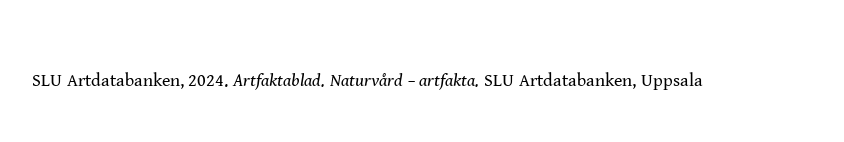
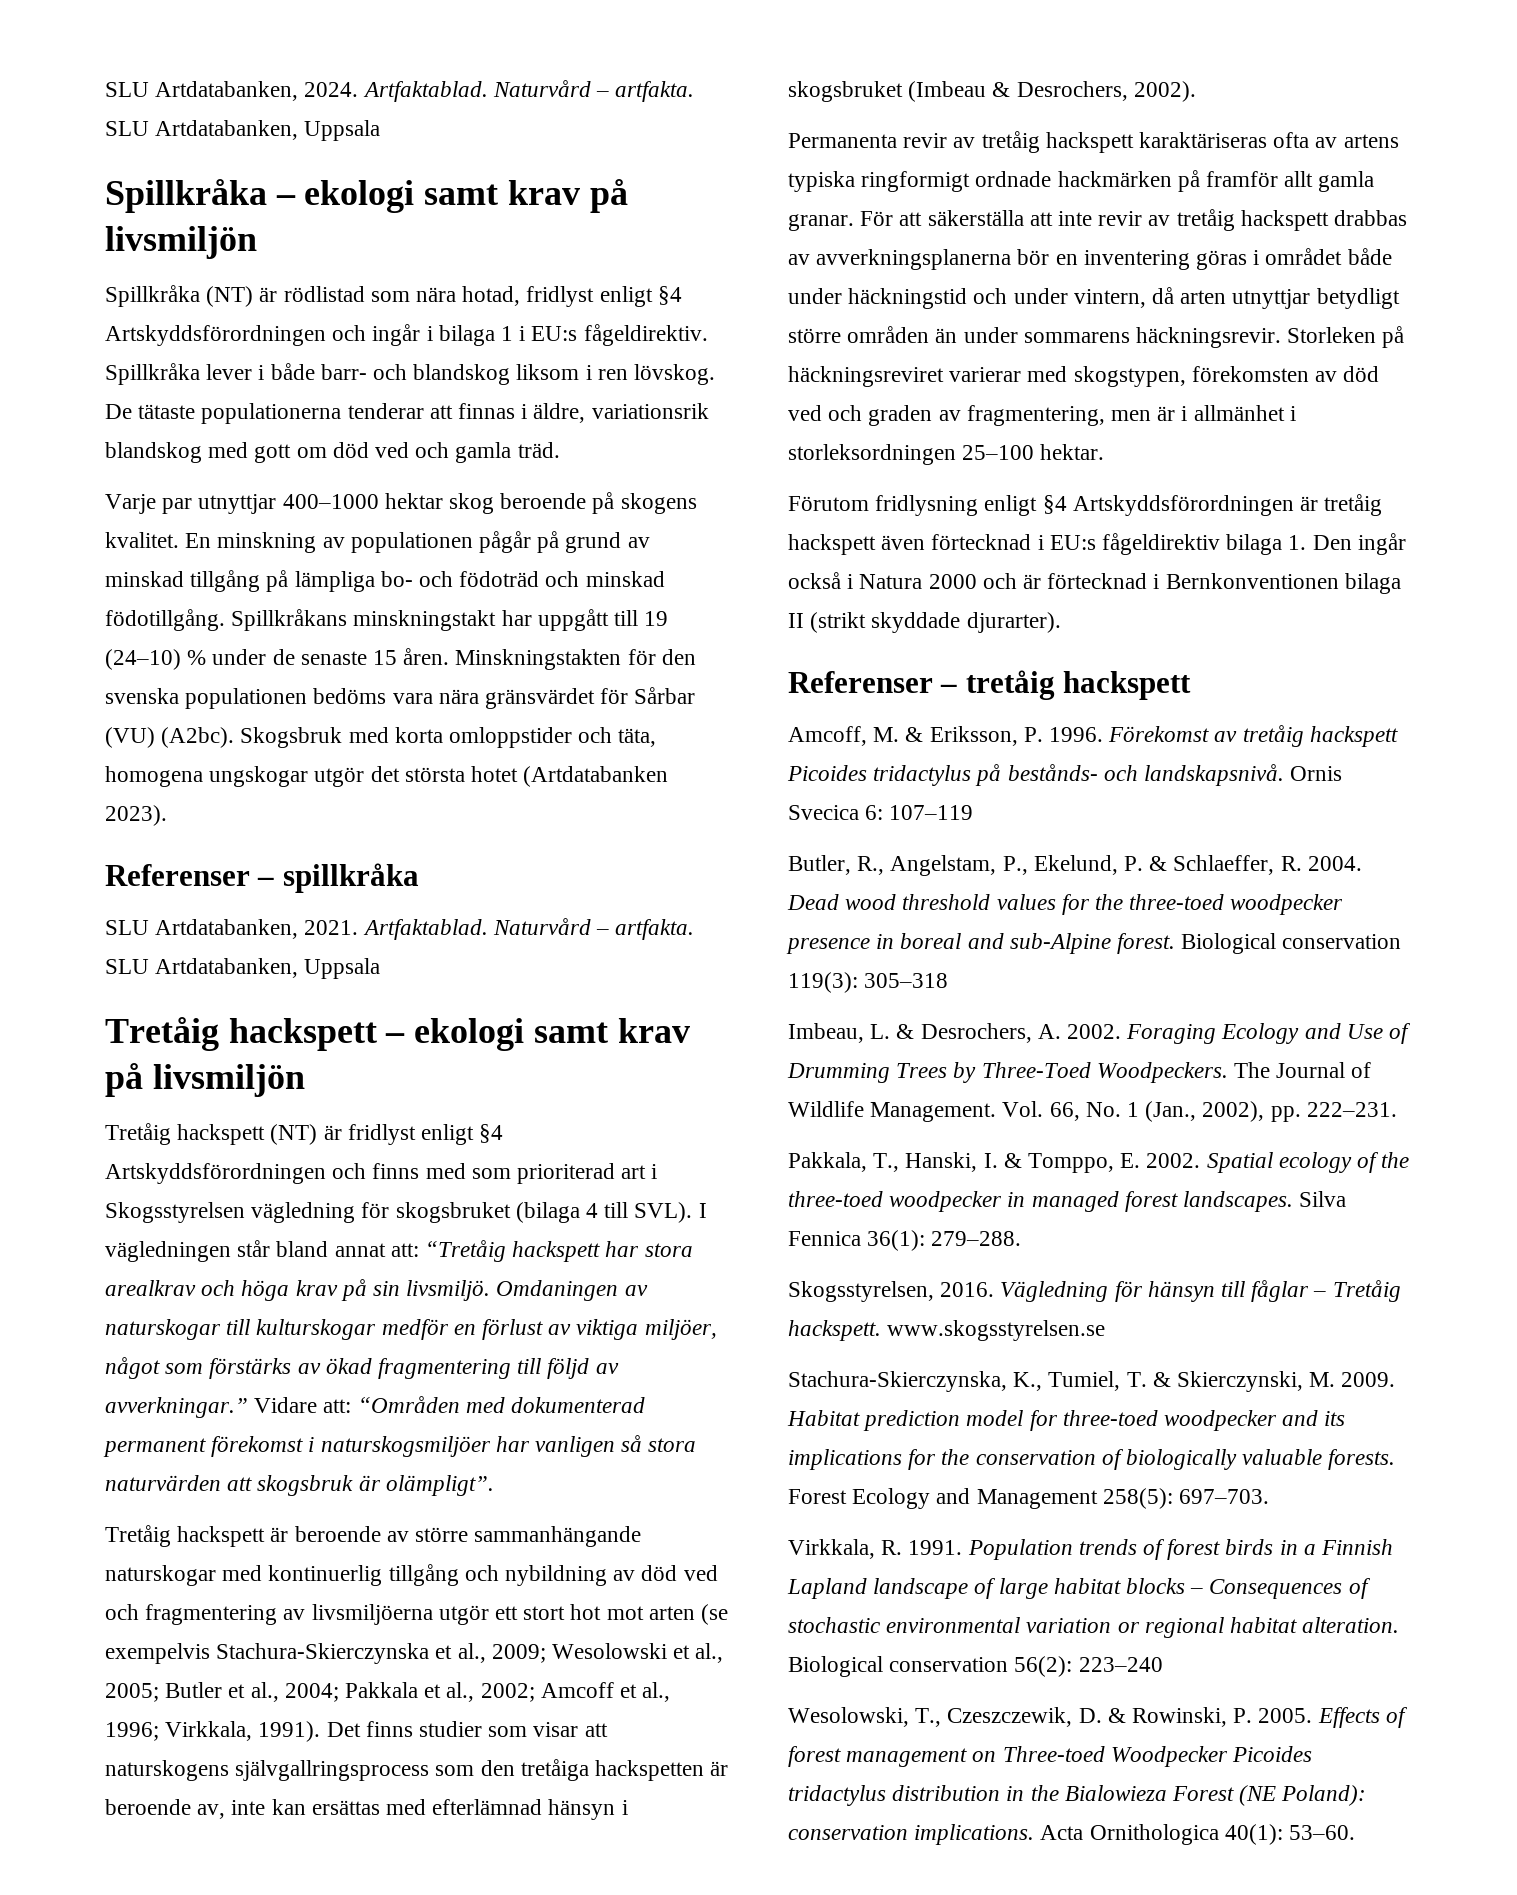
+ Spillkråka – ekologi samt krav på livsmiljön
+ Spillkråka (NT) är rödlistad som nära hotad, fridlyst enligt §4 Artskyddsförordningen och ingår i bilaga 1 i EU:s fågeldirektiv. Spillkråka lever i både barr- och blandskog liksom i ren lövskog. De tätaste populationerna tenderar att finnas i äldre, variationsrik blandskog med gott om död ved och gamla träd.
+ Varje par utnyttjar 400–1000 hektar skog beroende på skogens kvalitet. En minskning av populationen pågår på grund av minskad tillgång på lämpliga bo- och födoträd och minskad födotillgång. Spillkråkans minskningstakt har uppgått till 19 (24–10) % under de senaste 15 åren. Minskningstakten för den svenska populationen bedöms vara nära gränsvärdet för Sårbar (VU) (A2bc). Skogsbruk med korta omloppstider och täta, homogena ungskogar utgör det största hotet (Artdatabanken 2023).
+ Referenser – spillkråka
+ SLU Artdatabanken, 2021. Artfaktablad. Naturvård – artfakta. SLU Artdatabanken, Uppsala
+ Tretåig hackspett – ekologi samt krav på livsmiljön
+ Tretåig hackspett (NT) är fridlyst enligt §4 Artskyddsförordningen och finns med som prioriterad art i Skogsstyrelsen vägledning för skogsbruket (bilaga 4 till SVL). I vägledningen står bland annat att: “Tretåig hackspett har stora arealkrav och höga krav på sin livsmiljö. Omdaningen av naturskogar till kulturskogar medför en förlust av viktiga miljöer, något som förstärks av ökad fragmentering till följd av avverkningar.” Vidare att: “Områden med dokumenterad permanent förekomst i naturskogsmiljöer har vanligen så stora naturvärden att skogsbruk är olämpligt”.
+ Tretåig hackspett är beroende av större sammanhängande naturskogar med kontinuerlig tillgång och nybildning av död ved och fragmentering av livsmiljöerna utgör ett stort hot mot arten (se exempelvis Stachura-Skierczynska et al., 2009; Wesolowski et al., 2005; Butler et al., 2004; Pakkala et al., 2002; Amcoff et al., 1996; Virkkala, 1991). Det finns studier som visar att naturskogens självgallringsprocess som den tretåiga hackspetten är beroende av, inte kan ersättas med efterlämnad hänsyn i skogsbruket (Imbeau & Desrochers, 2002).
+ Permanenta revir av tretåig hackspett karaktäriseras ofta av artens typiska ringformigt ordnade hackmärken på framför allt gamla granar. För att säkerställa att inte revir av tretåig hackspett drabbas av avverkningsplanerna bör en inventering göras i området både under häckningstid och under vintern, då arten utnyttjar betydligt större områden än under sommarens häckningsrevir. Storleken på häckningsreviret varierar med skogstypen, förekomsten av död ved och graden av fragmentering, men är i allmänhet i storleksordningen 25–100 hektar.
+ Förutom fridlysning enligt §4 Artskyddsförordningen är tretåig hackspett även förtecknad i EU:s fågeldirektiv bilaga 1. Den ingår också i Natura 2000 och är förtecknad i Bernkonventionen bilaga II (strikt skyddade djurarter).
+ Referenser – tretåig hackspett
+ Amcoff, M. & Eriksson, P. 1996. Förekomst av tretåig hackspett Picoides tridactylus på bestånds- och landskapsnivå. Ornis Svecica 6: 107–119
+ Butler, R., Angelstam, P., Ekelund, P. & Schlaeffer, R. 2004. Dead wood threshold values for the three-toed woodpecker presence in boreal and sub-Alpine forest. Biological conservation 119(3): 305–318
+ Imbeau, L. & Desrochers, A. 2002. Foraging Ecology and Use of Drumming Trees by Three-Toed Woodpeckers. The Journal of Wildlife Management. Vol. 66, No. 1 (Jan., 2002), pp. 222–231.
+ Pakkala, T., Hanski, I. & Tomppo, E. 2002. Spatial ecology of the three-toed woodpecker in managed forest landscapes. Silva Fennica 36(1): 279–288.
+ Skogsstyrelsen, 2016. Vägledning för hänsyn till fåglar – Tretåig hackspett. www.skogsstyrelsen.se
+ Stachura-Skierczynska, K., Tumiel, T. & Skierczynski, M. 2009. Habitat prediction model for three-toed woodpecker and its implications for the conservation of biologically valuable forests. Forest Ecology and Management 258(5): 697–703.
+ Virkkala, R. 1991. Population trends of forest birds in a Finnish Lapland landscape of large habitat blocks – Consequences of stochastic environmental variation or regional habitat alteration. Biological conservation 56(2): 223–240
+ Wesolowski, T., Czeszczewik, D. & Rowinski, P. 2005. Effects of forest management on Three-toed Woodpecker Picoides tridactylus distribution in the Bialowieza Forest (NE Poland): conservation implications. Acta Ornithologica 40(1): 53–60.

